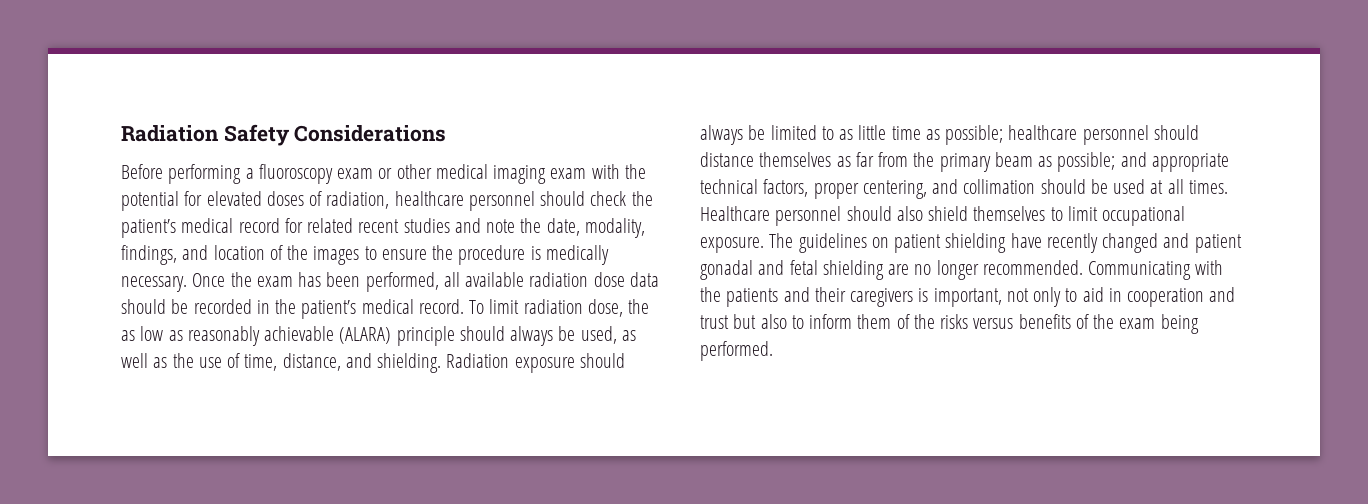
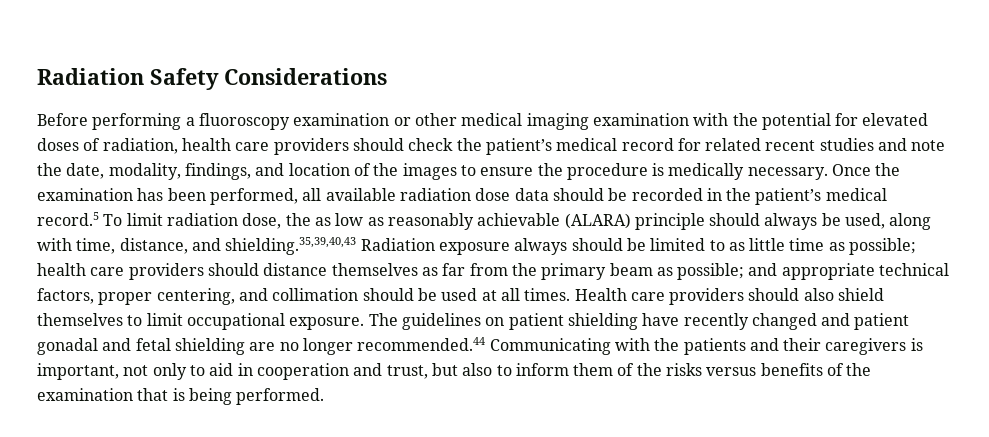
- Before performing a fluoroscopy exam or other medical imaging exam with the potential for elevated doses of radiation, healthcare personnel should check the patient’s medical record for related recent studies and note the date, modality, findings, and location of the images to ensure the procedure is medically necessary.
+ Before performing a fluoroscopy examination or other medical imaging examination with the potential for elevated doses of radiation, health care providers should check the patient’s medical record for related recent studies and note the date, modality, findings, and location of the images to ensure the procedure is medically necessary.
- Once the exam has been performed, all available radiation dose data should be recorded in the patient’s medical record. To limit radiation dose, the as low as reasonably achievable (ALARA) principle should always be used, as well as the use of time, distance, and shielding. Radiation exposure should always be limited to as little time as possible;
+ Once the examination has been performed, all available radiation dose data should be recorded in the patient’s medical record.5 To limit radiation dose, the as low as reasonably achievable (ALARA) principle should always be used, along with time, distance, and shielding.35,39,40,43 Radiation exposure always should be limited to as little time as possible;
- healthcare personnel should distance themselves as far from the primary beam as possible;
+ health care providers should distance themselves as far from the primary beam as possible;
- Healthcare personnel should also shield themselves to limit occupational exposure.
+ Health care providers should also shield themselves to limit occupational exposure.
- The guidelines on patient shielding have recently changed and patient gonadal and fetal shielding are no longer recommended. Communicating with the patients and their caregivers is important, not only to aid in cooperation and trust but also to inform them of the risks versus benefits of the exam being performed.
+ The guidelines on patient shielding have recently changed and patient gonadal and fetal shielding are no longer recommended.44 Communicating with the patients and their caregivers is important, not only to aid in cooperation and trust, but also to inform them of the risks versus benefits of the examination that is being performed.

